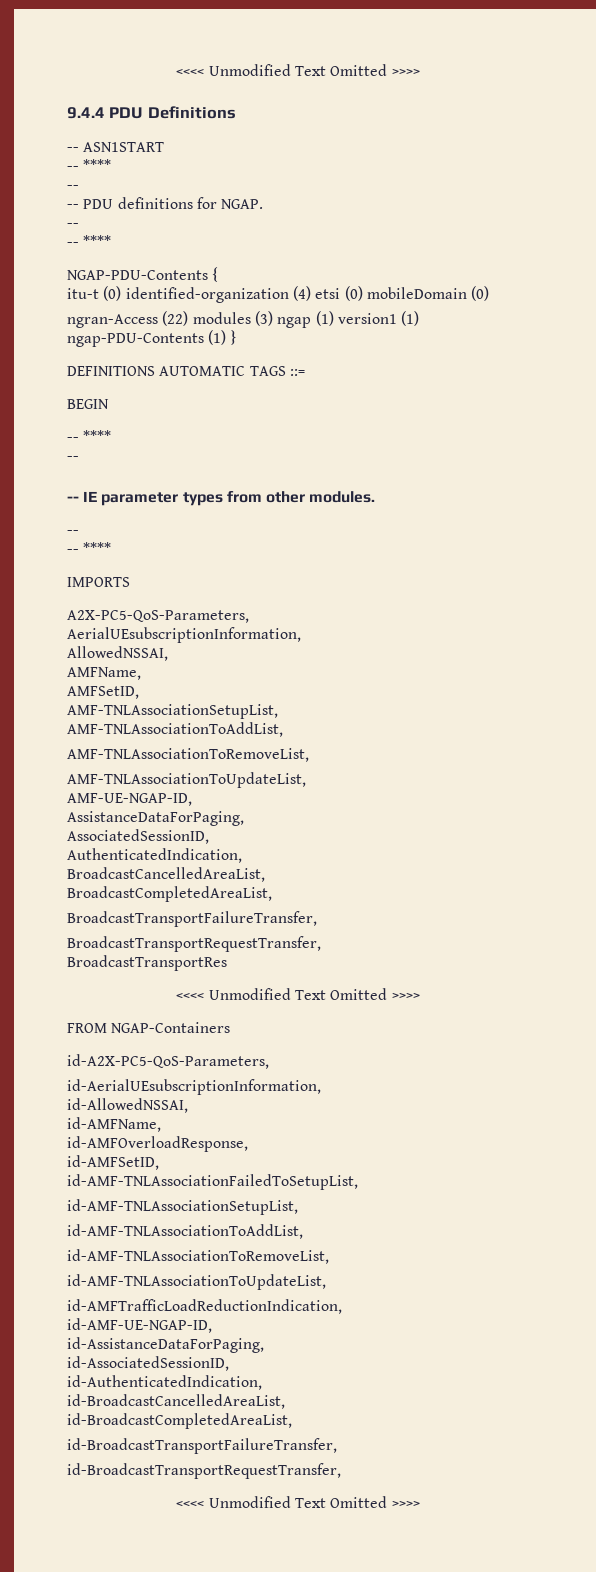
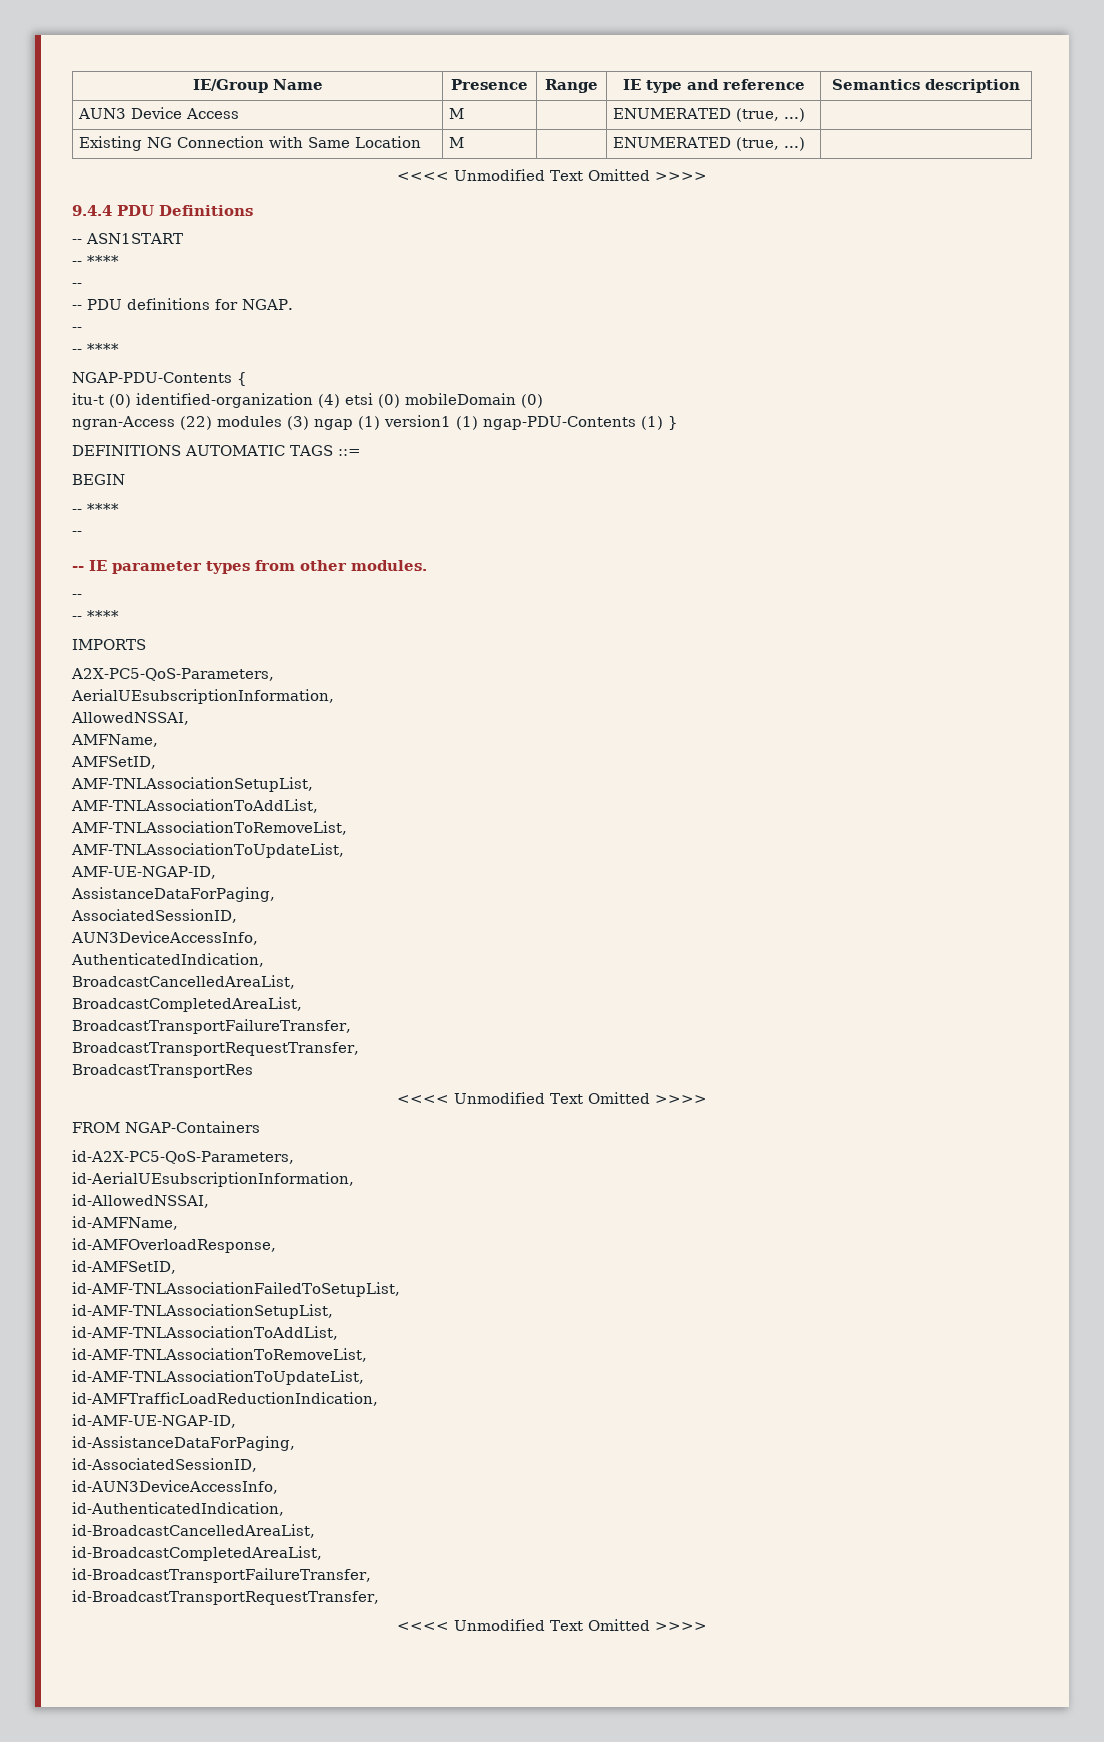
+ IE/Group Name | Presence | Range | IE type and reference | Semantics description
+ AUN3 Device Access | M | | ENUMERATED (true, ...) |
+ Existing NG Connection with Same Location | M | | ENUMERATED (true, ...) |
+ AUN3DeviceAccessInfo,
+ id-AUN3DeviceAccessInfo,

